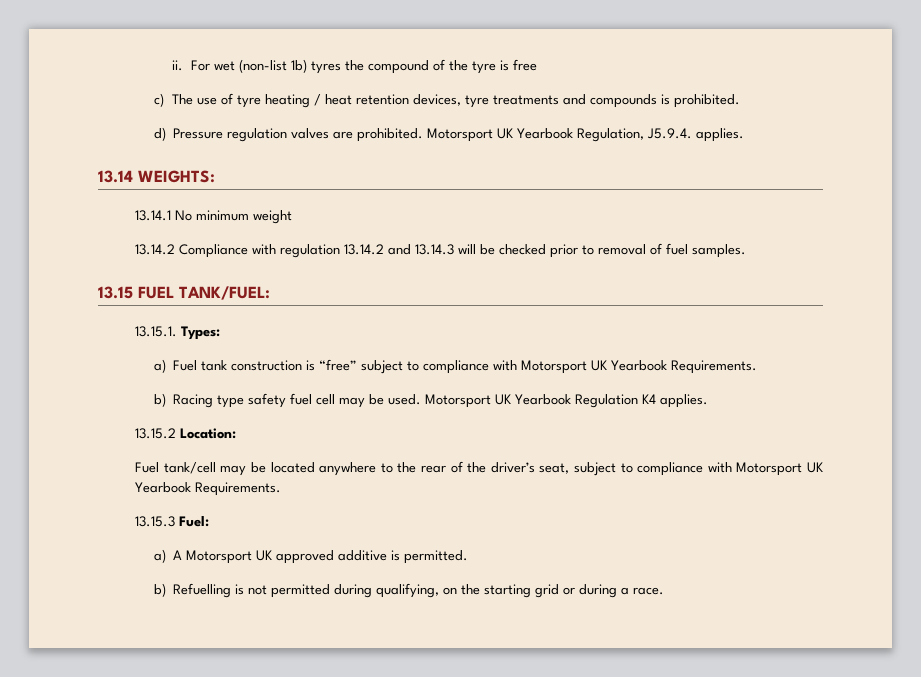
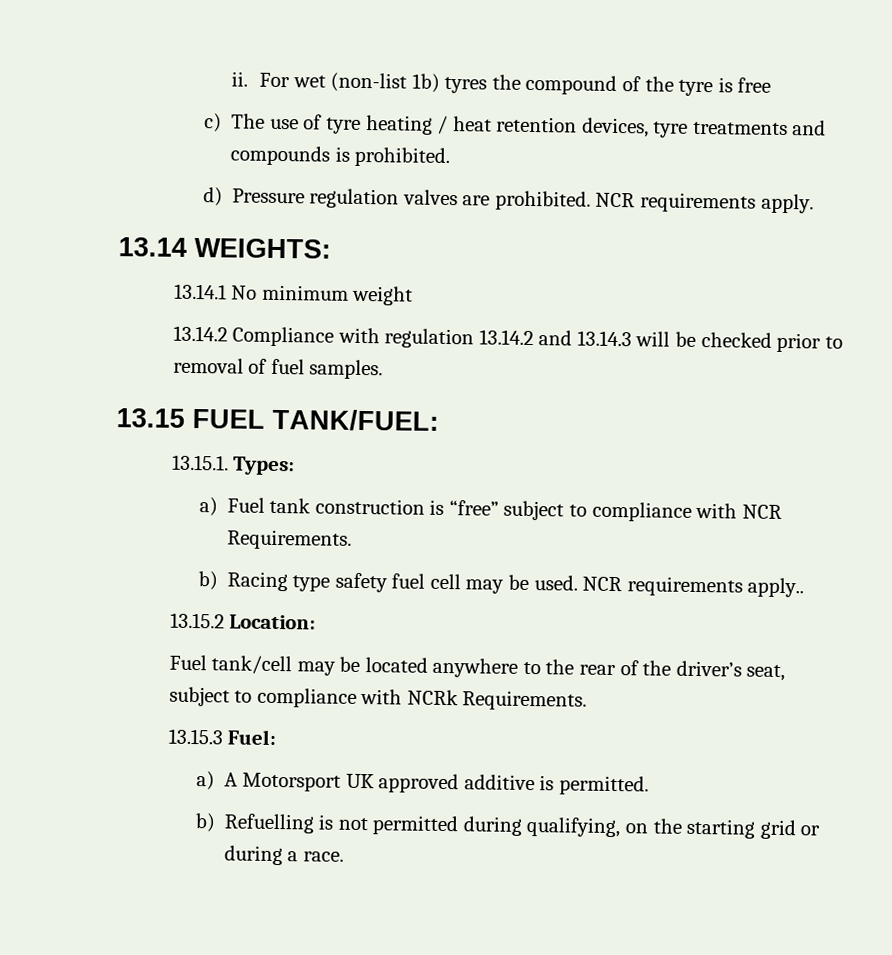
- Motorsport UK Yearbook Regulation, J5.9.4. applies.
+ NCR requirements apply.
- a) Fuel tank construction is “free” subject to compliance with Motorsport UK Yearbook Requirements.
+ a) Fuel tank construction is “free” subject to compliance with NCR Requirements.
- Motorsport UK Yearbook Regulation K4 applies.
+ NCR requirements apply..
- Fuel tank/cell may be located anywhere to the rear of the driver’s seat, subject to compliance with Motorsport UK Yearbook Requirements.
+ Fuel tank/cell may be located anywhere to the rear of the driver’s seat, subject to compliance with NCRk Requirements.

